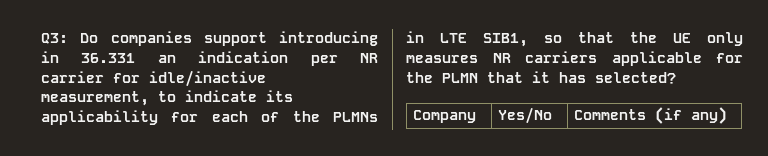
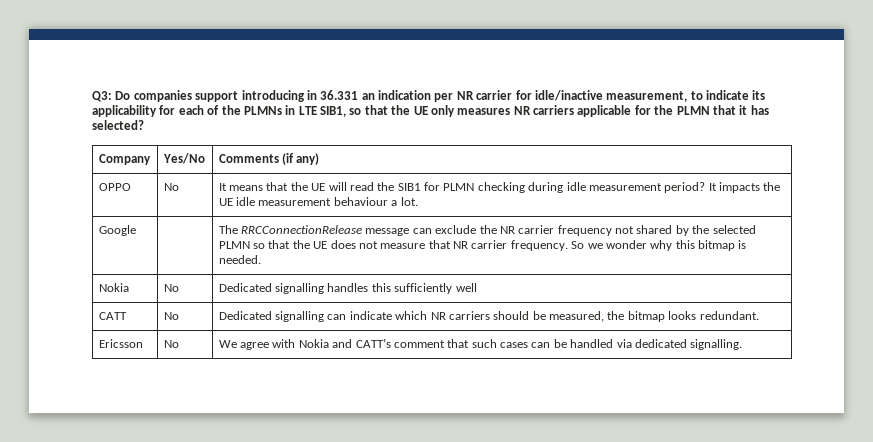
+ OPPO | No | It means that the UE will read the SIB1 for PLMN checking during idle measurement period? It impacts the UE idle measurement behaviour a lot.
+ Google | | The RRCConnectionRelease message can exclude the NR carrier frequency not shared by the selected PLMN so that the UE does not measure that NR carrier frequency. So we wonder why this bitmap is needed.
+ Nokia | No | Dedicated signalling handles this sufficiently well
+ CATT | No | Dedicated signalling can indicate which NR carriers should be measured, the bitmap looks redundant.
+ Ericsson | No | We agree with Nokia and CATT’s comment that such cases can be handled via dedicated signalling.

